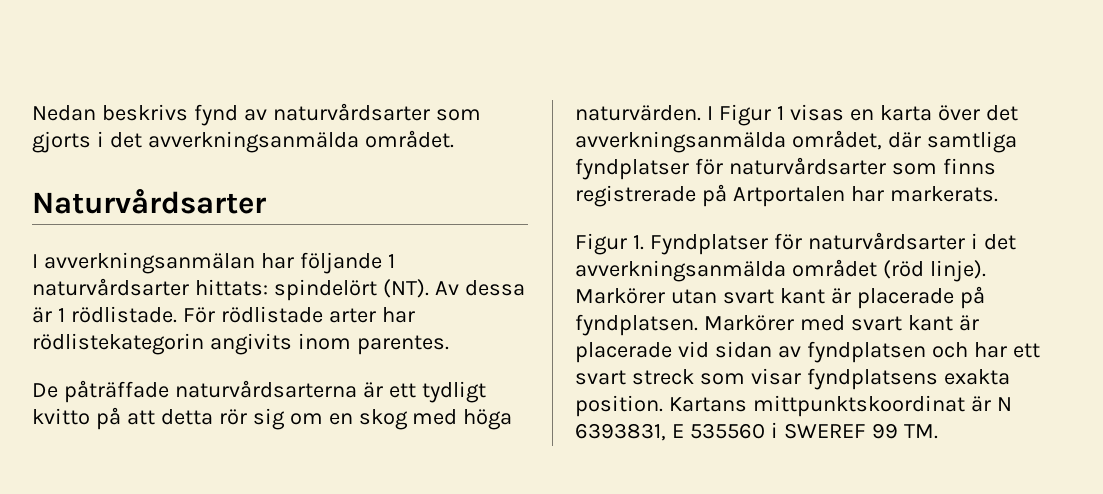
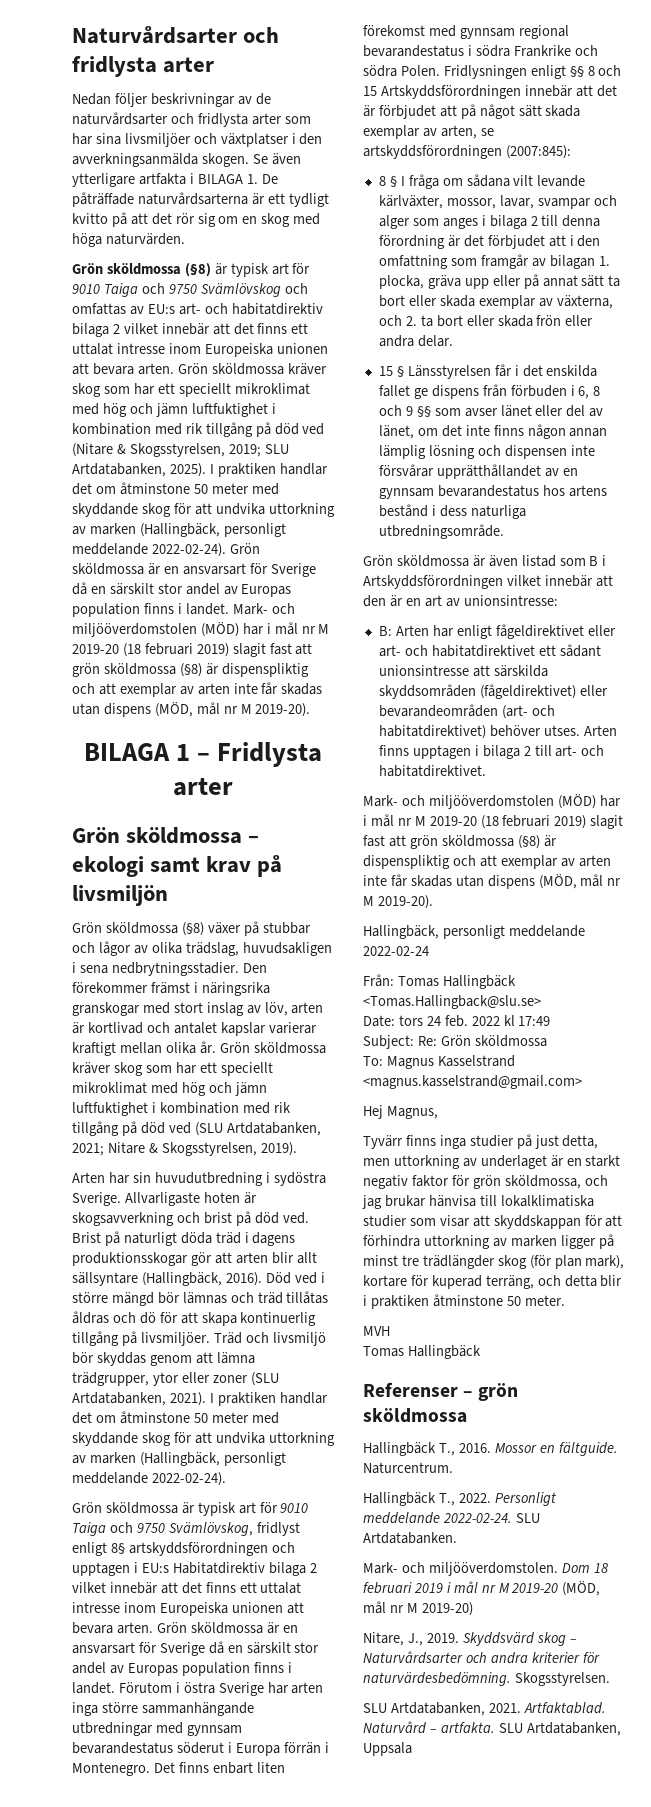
- Nedan beskrivs fynd av naturvårdsarter som gjorts i det avverkningsanmälda området.
- Naturvårdsarter
- I avverkningsanmälan har följande 1 naturvårdsarter hittats: spindelört (NT). Av dessa är 1 rödlistade. För rödlistade arter har rödlistekategorin angivits inom parentes.
- De påträffade naturvårdsarterna är ett tydligt kvitto på att detta rör sig om en skog med höga naturvärden. I Figur 1 visas en karta över det avverkningsanmälda området, där samtliga fyndplatser för naturvårdsarter som finns registrerade på Artportalen har markerats.
- Figur 1. Fyndplatser för naturvårdsarter i det avverkningsanmälda området (röd linje). Markörer utan svart kant är placerade på fyndplatsen. Markörer med svart kant är placerade vid sidan av fyndplatsen och har ett svart streck som visar fyndplatsens exakta position. Kartans mittpunktskoordinat är N 6393831, E 535560 i SWEREF 99 TM.
+ Naturvårdsarter och fridlysta arter
+ Nedan följer beskrivningar av de naturvårdsarter och fridlysta arter som har sina livsmiljöer och växtplatser i den avverkningsanmälda skogen. Se även ytterligare artfakta i BILAGA 1. De påträffade naturvårdsarterna är ett tydligt kvitto på att det rör sig om en skog med höga naturvärden.
+ Grön sköldmossa (§8) är typisk art för 9010 Taiga och 9750 Svämlövskog och omfattas av EU:s art- och habitatdirektiv bilaga 2 vilket innebär att det finns ett uttalat intresse inom Europeiska unionen att bevara arten. Grön sköldmossa kräver skog som har ett speciellt mikroklimat med hög och jämn luftfuktighet i kombination med rik tillgång på död ved (Nitare & Skogsstyrelsen, 2019; SLU Artdatabanken, 2025). I praktiken handlar det om åtminstone 50 meter med skyddande skog för att undvika uttorkning av marken (Hallingbäck, personligt meddelande 2022-02-24). Grön sköldmossa är en ansvarsart för Sverige då en särskilt stor andel av Europas population finns i landet. Mark- och miljööverdomstolen (MÖD) har i mål nr M 2019-20 (18 februari 2019) slagit fast att grön sköldmossa (§8) är dispenspliktig och att exemplar av arten inte får skadas utan dispens (MÖD, mål nr M 2019-20).
+ BILAGA 1 – Fridlysta arter
+ Grön sköldmossa – ekologi samt krav på livsmiljön
+ Grön sköldmossa (§8) växer på stubbar och lågor av olika trädslag, huvudsakligen i sena nedbrytningsstadier. Den förekommer främst i näringsrika granskogar med stort inslag av löv, arten är kortlivad och antalet kapslar varierar kraftigt mellan olika år. Grön sköldmossa kräver skog som har ett speciellt mikroklimat med hög och jämn luftfuktighet i kombination med rik tillgång på död ved (SLU Artdatabanken, 2021; Nitare & Skogsstyrelsen, 2019).
+ Arten har sin huvudutbredning i sydöstra Sverige. Allvarligaste hoten är skogsavverkning och brist på död ved. Brist på naturligt döda träd i dagens produktionsskogar gör att arten blir allt sällsyntare (Hallingbäck, 2016). Död ved i större mängd bör lämnas och träd tillåtas åldras och dö för att skapa kontinuerlig tillgång på livsmiljöer. Träd och livsmiljö bör skyddas genom att lämna trädgrupper, ytor eller zoner (SLU Artdatabanken, 2021). I praktiken handlar det om åtminstone 50 meter med skyddande skog för att undvika uttorkning av marken (Hallingbäck, personligt meddelande 2022-02-24).
+ Grön sköldmossa är typisk art för 9010 Taiga och 9750 Svämlövskog, fridlyst enligt 8§ artskyddsförordningen och upptagen i EU:s Habitatdirektiv bilaga 2 vilket innebär att det finns ett uttalat intresse inom Europeiska unionen att bevara arten. Grön sköldmossa är en ansvarsart för Sverige då en särskilt stor andel av Europas population finns i landet. Förutom i östra Sverige har arten inga större sammanhängande utbredningar med gynnsam bevarandestatus söderut i Europa förrän i Montenegro. Det finns enbart liten förekomst med gynnsam regional bevarandestatus i södra Frankrike och södra Polen. Fridlysningen enligt §§ 8 och 15 Artskyddsförordningen innebär att det är förbjudet att på något sätt skada exemplar av arten, se artskyddsförordningen (2007:845):
+ 8 § I fråga om sådana vilt levande kärlväxter, mossor, lavar, svampar och alger som anges i bilaga 2 till denna förordning är det förbjudet att i den omfattning som framgår av bilagan 1. plocka, gräva upp eller på annat sätt ta bort eller skada exemplar av växterna, och 2. ta bort eller skada frön eller andra delar.
+ 15 § Länsstyrelsen får i det enskilda fallet ge dispens från förbuden i 6, 8 och 9 §§ som avser länet eller del av länet, om det inte finns någon annan lämplig lösning och dispensen inte försvårar upprätthållandet av en gynnsam bevarandestatus hos artens bestånd i dess naturliga utbredningsområde.
+ Grön sköldmossa är även listad som B i Artskyddsförordningen vilket innebär att den är en art av unionsintresse:
+ B: Arten har enligt fågeldirektivet eller art- och habitatdirektivet ett sådant unionsintresse att särskilda skyddsområden (fågeldirektivet) eller bevarandeområden (art- och habitatdirektivet) behöver utses. Arten finns upptagen i bilaga 2 till art- och habitatdirektivet.
+ Mark- och miljööverdomstolen (MÖD) har i mål nr M 2019-20 (18 februari 2019) slagit fast att grön sköldmossa (§8) är dispenspliktig och att exemplar av arten inte får skadas utan dispens (MÖD, mål nr M 2019-20).
+ Hallingbäck, personligt meddelande 2022-02-24
+ Från: Tomas Hallingbäck <Tomas.Hallingback@slu.se>
+ Date: tors 24 feb. 2022 kl 17:49
+ Subject: Re: Grön sköldmossa
+ To: Magnus Kasselstrand <magnus.kasselstrand@gmail.com>
+ Hej Magnus,
+ Tyvärr finns inga studier på just detta, men uttorkning av underlaget är en starkt negativ faktor för grön sköldmossa, och jag brukar hänvisa till lokalklimatiska studier som visar att skyddskappan för att förhindra uttorkning av marken ligger på minst tre trädlängder skog (för plan mark), kortare för kuperad terräng, och detta blir i praktiken åtminstone 50 meter.
+ MVH
+ Tomas Hallingbäck
+ Referenser – grön sköldmossa
+ Hallingbäck T., 2016. Mossor en fältguide. Naturcentrum.
+ Hallingbäck T., 2022. Personligt meddelande 2022-02-24. SLU Artdatabanken.
+ Mark- och miljööverdomstolen. Dom 18 februari 2019 i mål nr M 2019-20 (MÖD, mål nr M 2019-20)
+ Nitare, J., 2019. Skyddsvärd skog – Naturvårdsarter och andra kriterier för naturvärdesbedömning. Skogsstyrelsen.
+ SLU Artdatabanken, 2021. Artfaktablad. Naturvård – artfakta. SLU Artdatabanken, Uppsala

